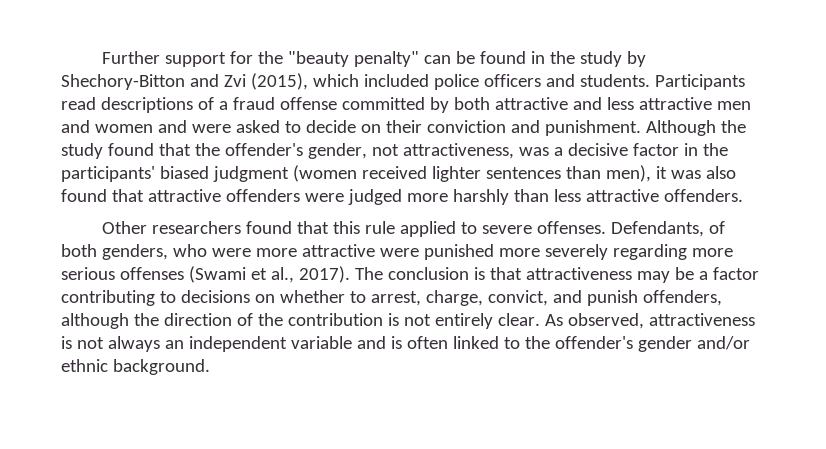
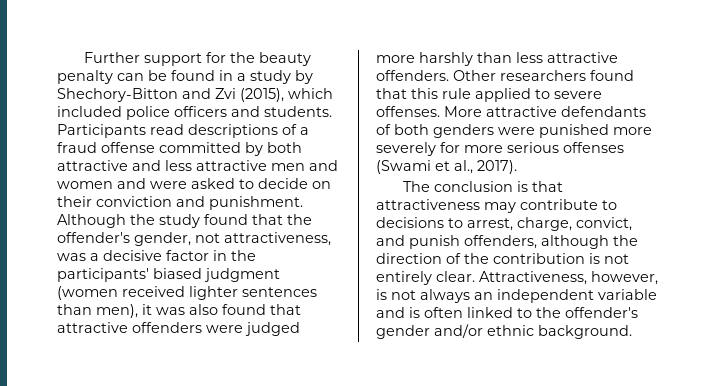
- Further support for the "beauty penalty" can be found in the study by Shechory-Bitton and Zvi (2015), which included police officers and students.
+ Further support for the beauty penalty can be found in a study by Shechory-Bitton and Zvi (2015), which included police officers and students.
- Although the study found that the offender's gender, not attractiveness, was a decisive factor in the participants' biased judgment (women received lighter sentences than men), it was also found that attractive offenders were judged more harshly than less attractive offenders.
- Other researchers found that this rule applied to severe offenses.
+ Although the study found that the offender's gender, not attractiveness, was a decisive factor in the participants' biased judgment (women received lighter sentences than men), it was also found that attractive offenders were judged more harshly than less attractive offenders. Other researchers found that this rule applied to severe offenses.
- Defendants, of both genders, who were more attractive were punished more severely regarding more serious offenses (Swami et al., 2017). The conclusion is that attractiveness may be a factor contributing to decisions on whether to arrest, charge, convict, and punish offenders, although the direction of the contribution is not entirely clear.
+ More attractive defendants of both genders were punished more severely for more serious offenses (Swami et al., 2017).
+ The conclusion is that attractiveness may contribute to decisions to arrest, charge, convict, and punish offenders, although the direction of the contribution is not entirely clear.
- As observed, attractiveness is not always an independent variable and is often linked to the offender's gender and/or ethnic background.
+ Attractiveness, however, is not always an independent variable and is often linked to the offender's gender and/or ethnic background.

